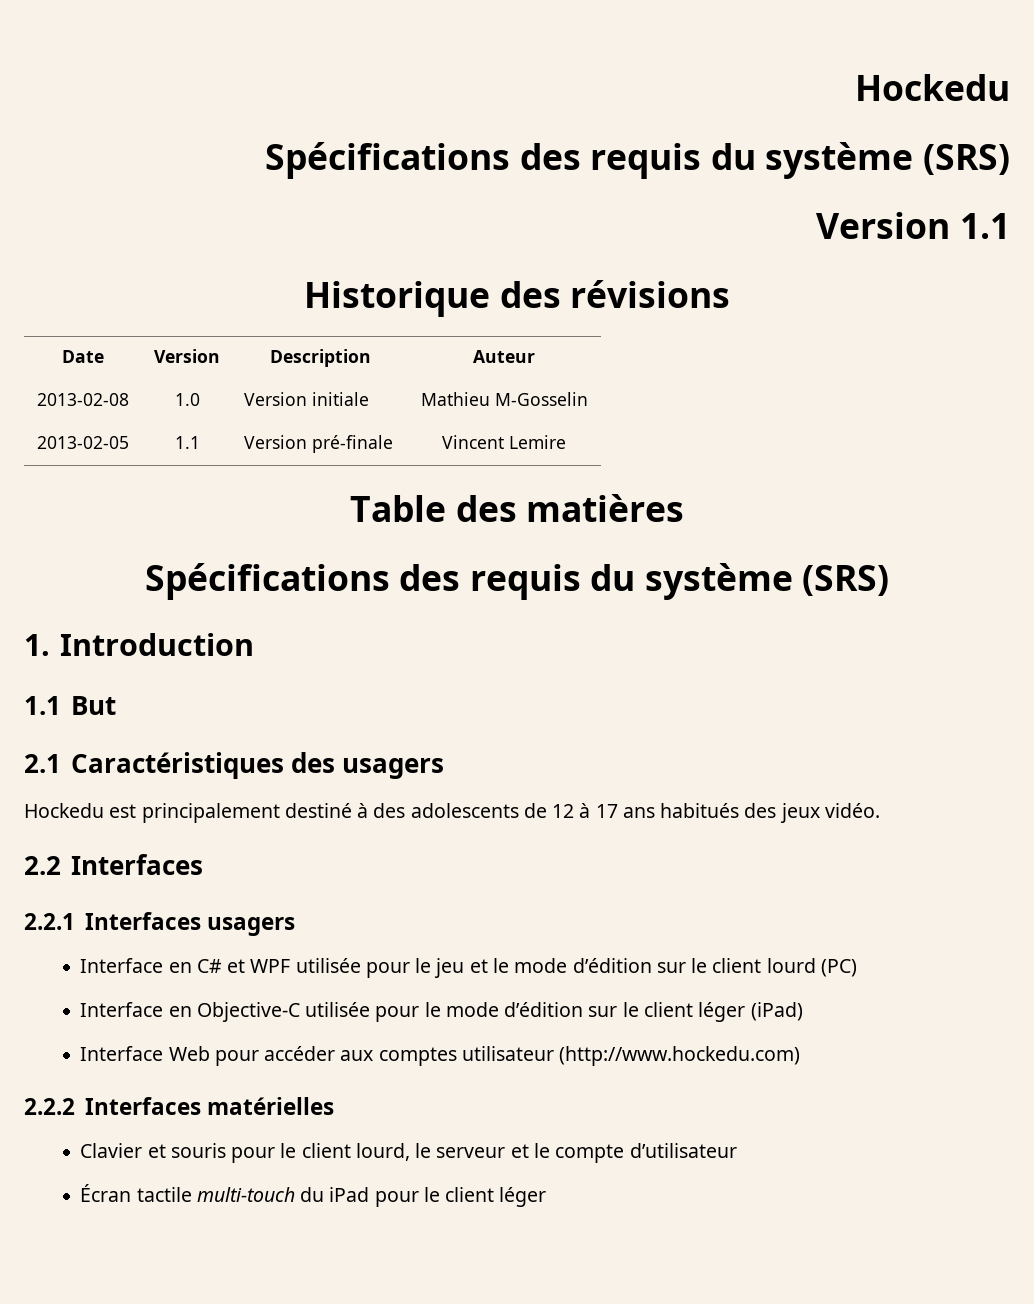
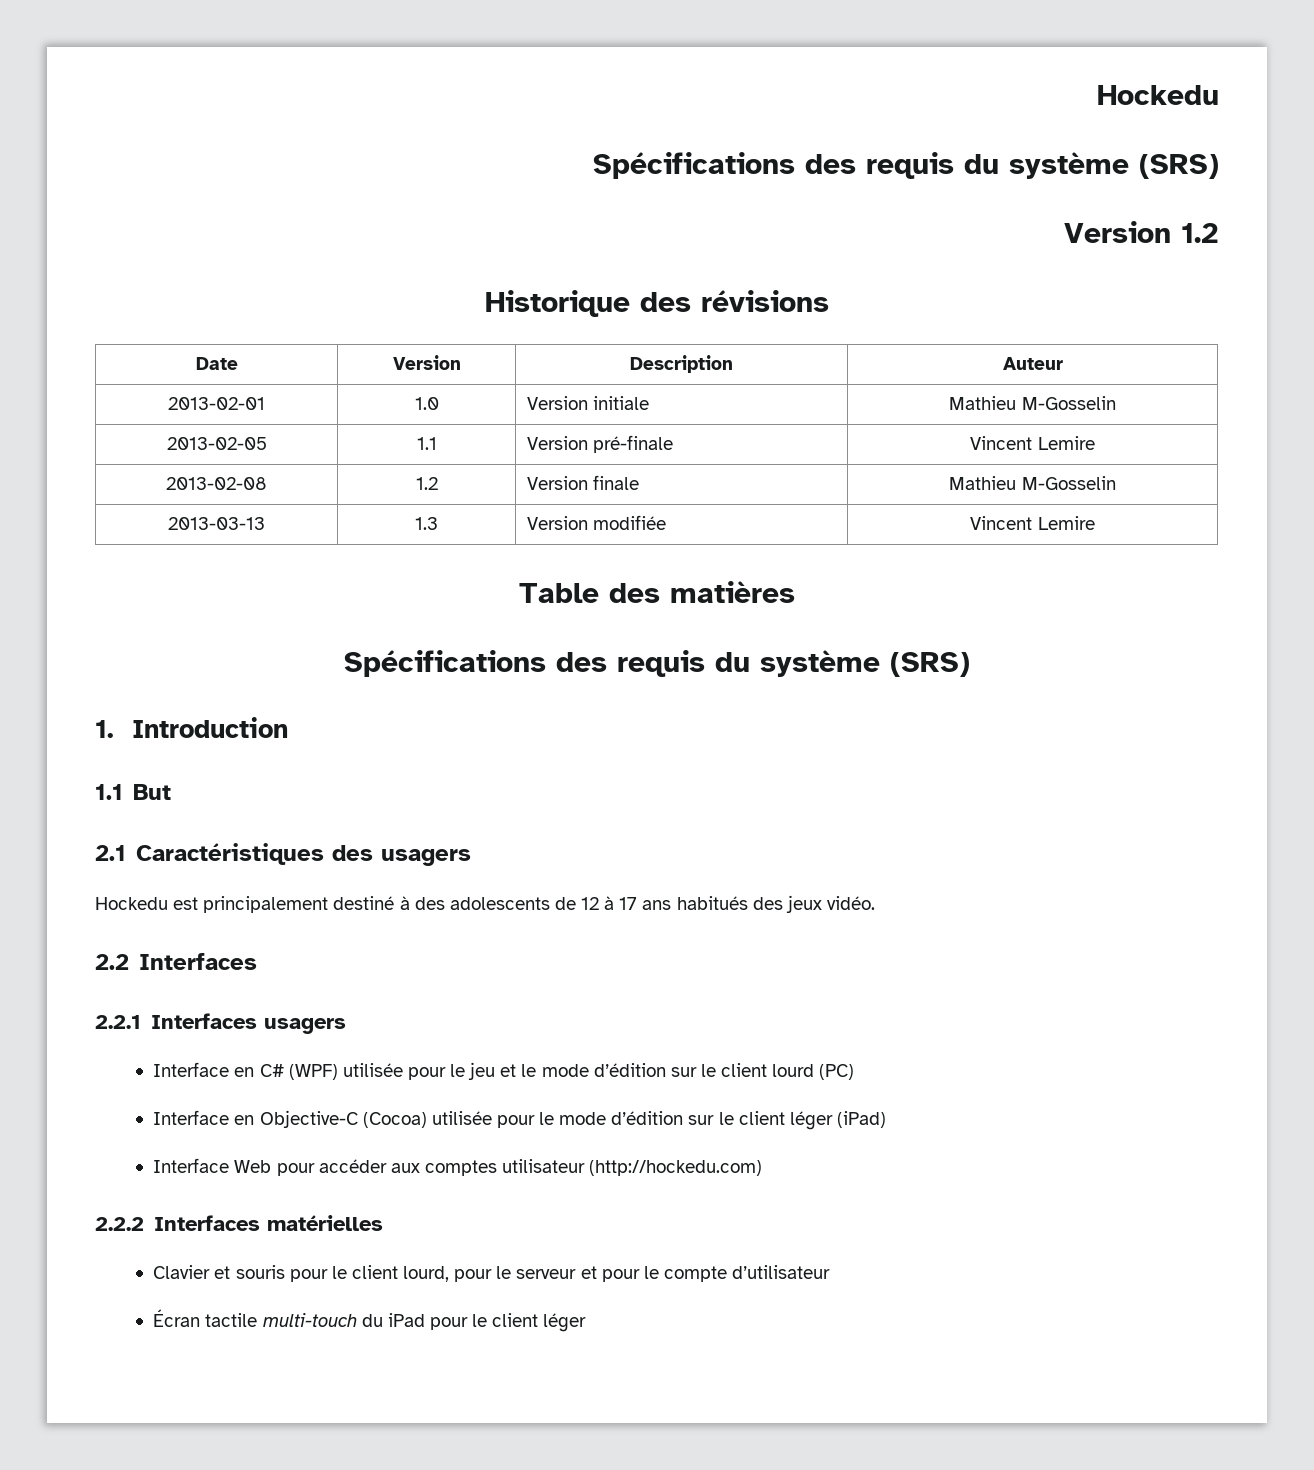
- Version 1.1
+ Version 1.2
- 2013-02-08 | 1.0 | Version initiale | Mathieu M-Gosselin
+ 2013-02-01 | 1.0 | Version initiale | Mathieu M-Gosselin
+ 2013-02-08 | 1.2 | Version finale | Mathieu M-Gosselin
+ 2013-03-13 | 1.3 | Version modifiée | Vincent Lemire
- Interface en C# et WPF utilisée pour le jeu et le mode d’édition sur le client lourd (PC)
+ Interface en C# (WPF) utilisée pour le jeu et le mode d’édition sur le client lourd (PC)
- Interface en Objective-C utilisée pour le mode d’édition sur le client léger (iPad)
+ Interface en Objective-C (Cocoa) utilisée pour le mode d’édition sur le client léger (iPad)
- Interface Web pour accéder aux comptes utilisateur (http://www.hockedu.com)
+ Interface Web pour accéder aux comptes utilisateur (http://hockedu.com)
- Clavier et souris pour le client lourd, le serveur et le compte d’utilisateur
+ Clavier et souris pour le client lourd, pour le serveur et pour le compte d’utilisateur

